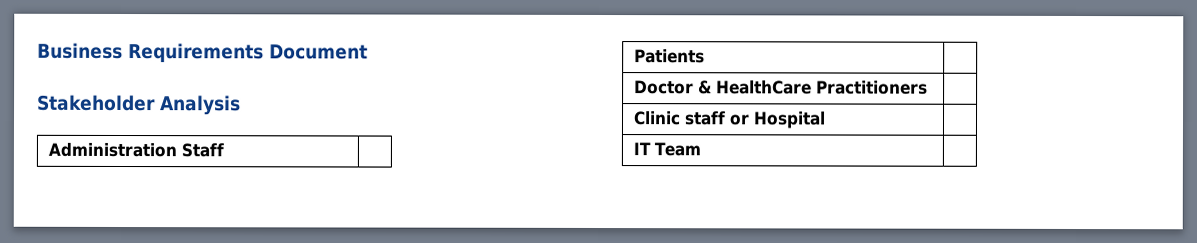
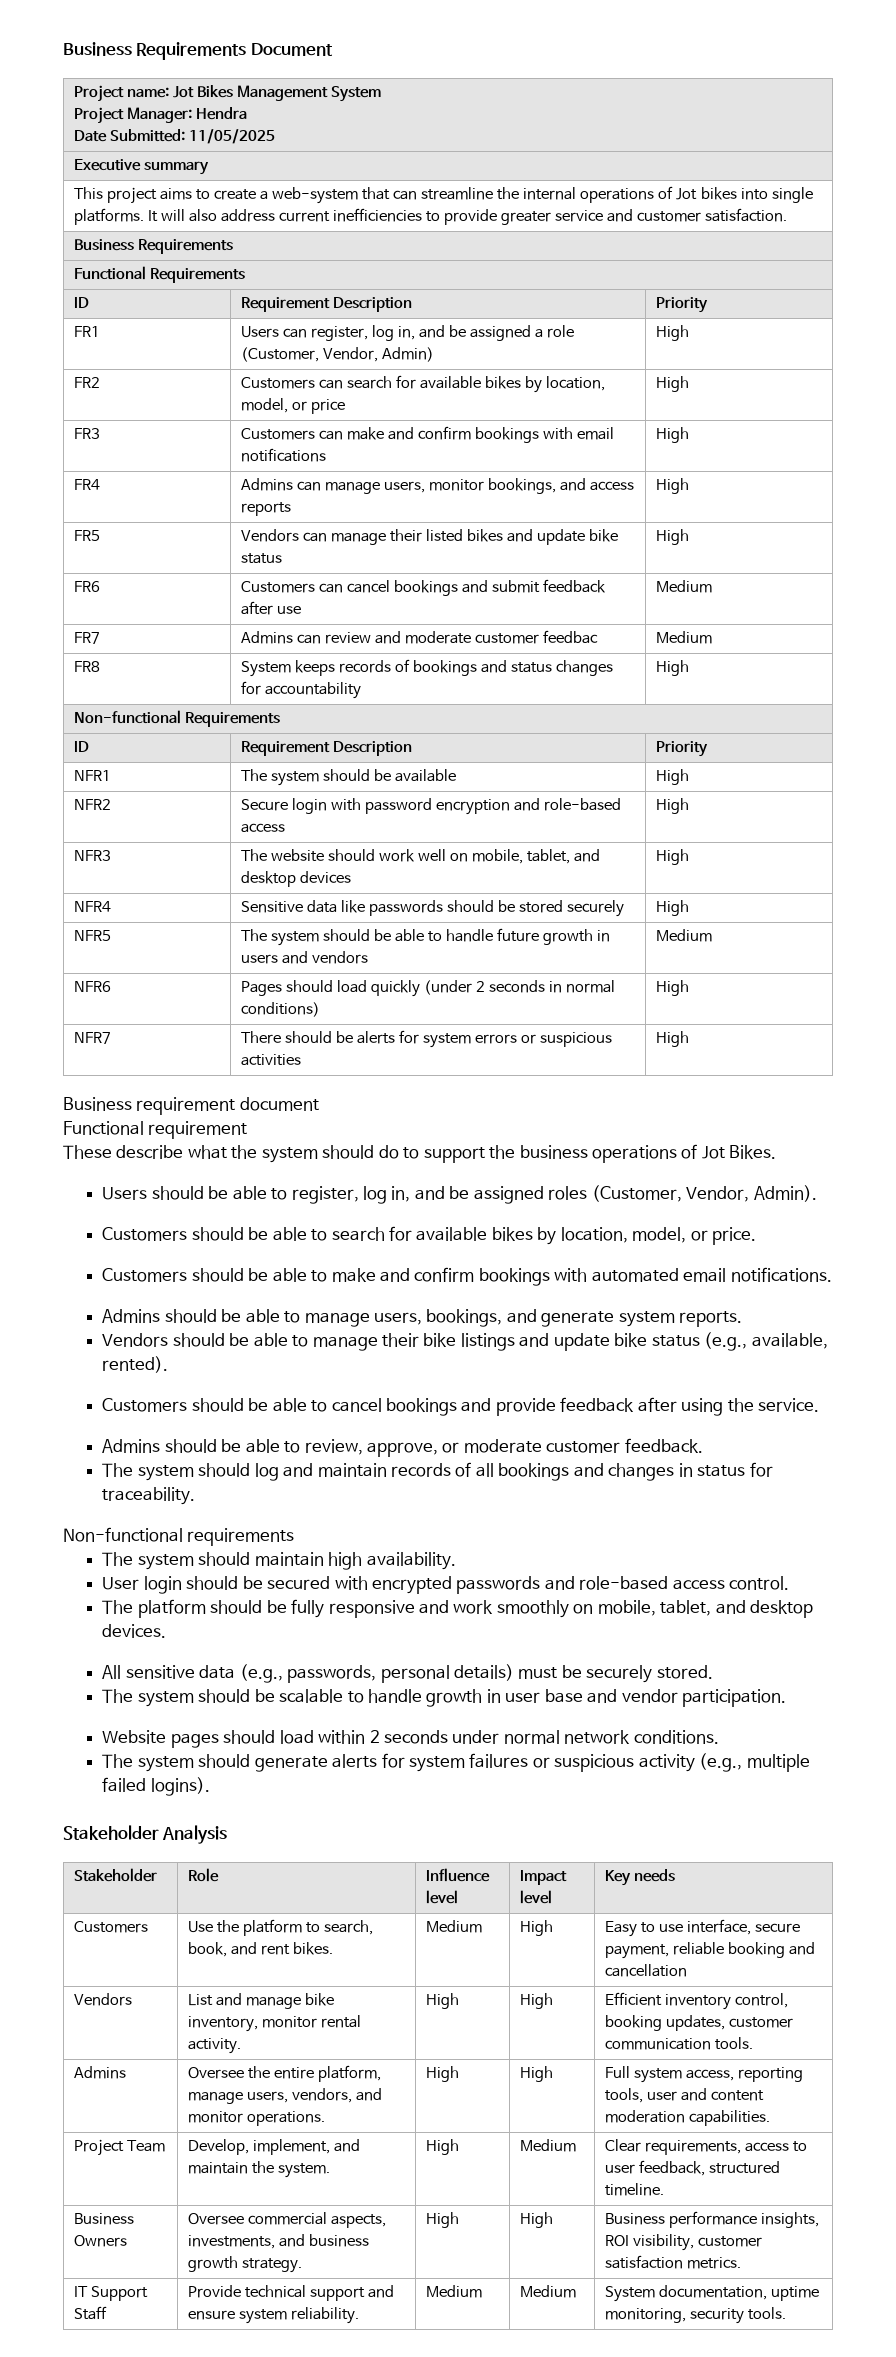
+ Project name: Jot Bikes Management System
+ Project Manager: Hendra
+ Date Submitted: 11/05/2025
+ Executive summary
+ This project aims to create a web-system that can streamline the internal operations of Jot bikes into single platforms. It will also address current inefficiencies to provide greater service and customer satisfaction.
+ Business Requirements
+ Functional Requirements
+ ID | Requirement Description | Priority
+ FR1 | Users can register, log in, and be assigned a role (Customer, Vendor, Admin) | High
+ FR2 | Customers can search for available bikes by location, model, or price | High
+ FR3 | Customers can make and confirm bookings with email notifications | High
+ FR4 | Admins can manage users, monitor bookings, and access reports | High
+ FR5 | Vendors can manage their listed bikes and update bike status | High
+ FR6 | Customers can cancel bookings and submit feedback after use | Medium
+ FR7 | Admins can review and moderate customer feedbac | Medium
+ FR8 | System keeps records of bookings and status changes for accountability | High
+ Non-functional Requirements
+ ID | Requirement Description | Priority
+ NFR1 | The system should be available | High
+ NFR2 | Secure login with password encryption and role-based access | High
+ NFR3 | The website should work well on mobile, tablet, and desktop devices | High
+ NFR4 | Sensitive data like passwords should be stored securely | High
+ NFR5 | The system should be able to handle future growth in users and vendors | Medium
+ NFR6 | Pages should load quickly (under 2 seconds in normal conditions) | High
+ NFR7 | There should be alerts for system errors or suspicious activities | High
+ Business requirement document
+ Functional requirement
+ These describe what the system should do to support the business operations of Jot Bikes.
+ Users should be able to register, log in, and be assigned roles (Customer, Vendor, Admin).
+ Customers should be able to search for available bikes by location, model, or price.
+ Customers should be able to make and confirm bookings with automated email notifications.
+ Admins should be able to manage users, bookings, and generate system reports.
+ Vendors should be able to manage their bike listings and update bike status (e.g., available, rented).
+ Customers should be able to cancel bookings and provide feedback after using the service.
+ Admins should be able to review, approve, or moderate customer feedback.
+ The system should log and maintain records of all bookings and changes in status for traceability.
+ Non-functional requirements
+ The system should maintain high availability.
+ User login should be secured with encrypted passwords and role-based access control.
+ The platform should be fully responsive and work smoothly on mobile, tablet, and desktop devices.
+ All sensitive data (e.g., passwords, personal details) must be securely stored.
+ The system should be scalable to handle growth in user base and vendor participation.
+ Website pages should load within 2 seconds under normal network conditions.
+ The system should generate alerts for system failures or suspicious activity (e.g., multiple failed logins).
  Stakeholder Analysis
- Administration Staff |
- Patients |
- Doctor & HealthCare Practitioners |
- Clinic staff or Hospital |
- IT Team |
+ Stakeholder | Role | Influence level | Impact level | Key needs
+ Customers | Use the platform to search, book, and rent bikes. | Medium | High | Easy to use interface, secure payment, reliable booking and cancellation
+ Vendors | List and manage bike inventory, monitor rental activity. | High | High | Efficient inventory control, booking updates, customer communication tools.
+ Admins | Oversee the entire platform, manage users, vendors, and monitor operations. | High | High | Full system access, reporting tools, user and content moderation capabilities.
+ Project Team | Develop, implement, and maintain the system. | High | Medium | Clear requirements, access to user feedback, structured timeline.
+ Business Owners | Oversee commercial aspects, investments, and business growth strategy. | High | High | Business performance insights, ROI visibility, customer satisfaction metrics.
+ IT Support Staff | Provide technical support and ensure system reliability. | Medium | Medium | System documentation, uptime monitoring, security tools.

